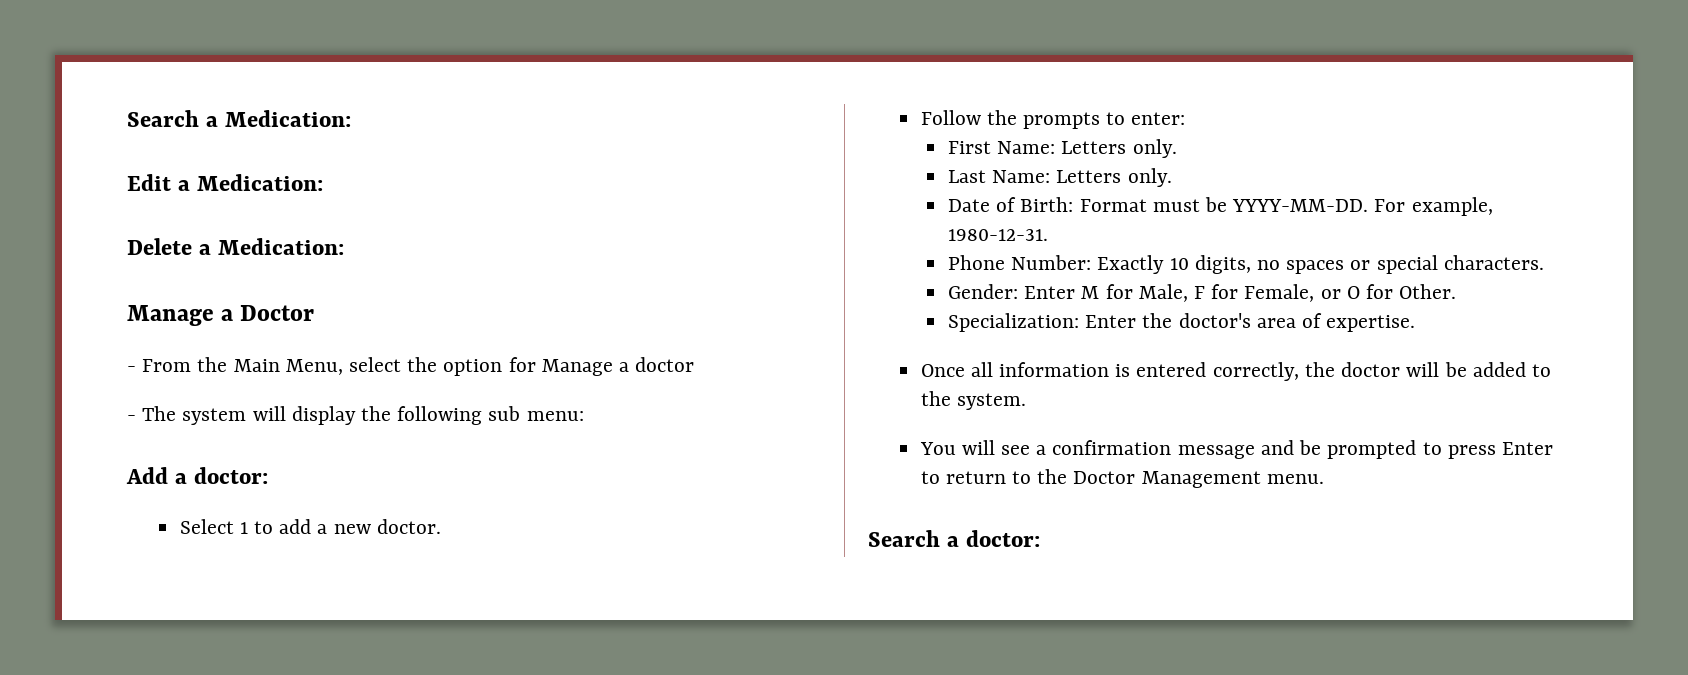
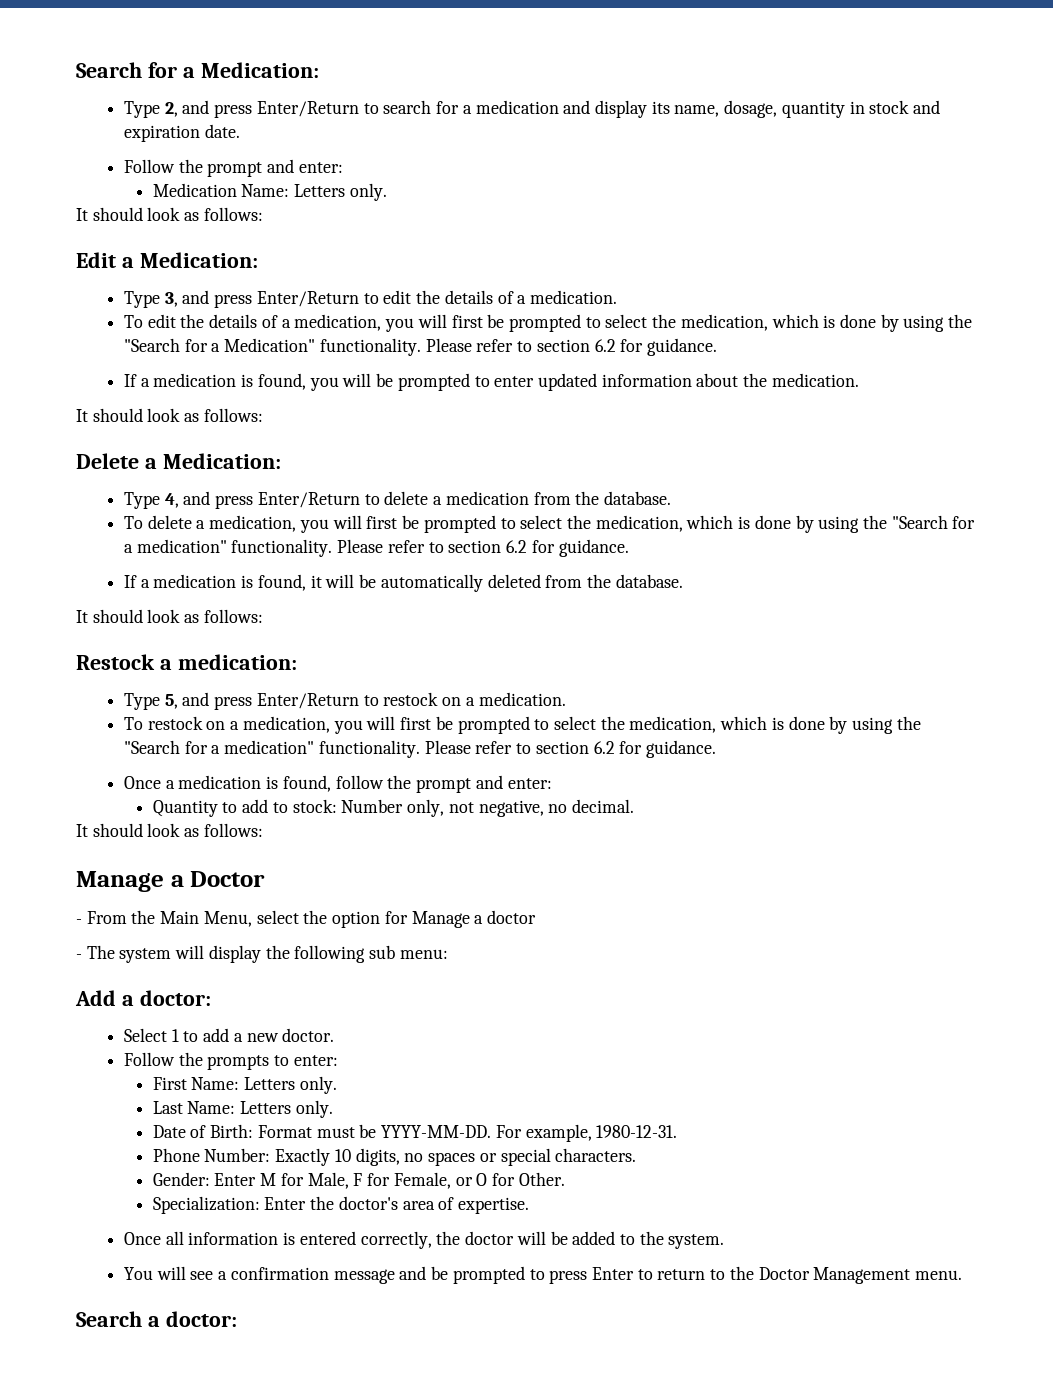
- Search a Medication:
+ Search for a Medication:
+ Type 2, and press Enter/Return to search for a medication and display its name, dosage, quantity in stock and expiration date.
+ Follow the prompt and enter:
+ Medication Name: Letters only.
+ It should look as follows:
  Edit a Medication:
+ Type 3, and press Enter/Return to edit the details of a medication.
+ To edit the details of a medication, you will first be prompted to select the medication, which is done by using the "Search for a Medication" functionality. Please refer to section 6.2 for guidance.
+ If a medication is found, you will be prompted to enter updated information about the medication.
+ It should look as follows:
  Delete a Medication:
+ Type 4, and press Enter/Return to delete a medication from the database.
+ To delete a medication, you will first be prompted to select the medication, which is done by using the "Search for a medication" functionality. Please refer to section 6.2 for guidance.
+ If a medication is found, it will be automatically deleted from the database.
+ It should look as follows:
+ Restock a medication:
+ Type 5, and press Enter/Return to restock on a medication.
+ To restock on a medication, you will first be prompted to select the medication, which is done by using the "Search for a medication" functionality. Please refer to section 6.2 for guidance.
+ Once a medication is found, follow the prompt and enter:
+ Quantity to add to stock: Number only, not negative, no decimal.
+ It should look as follows:

